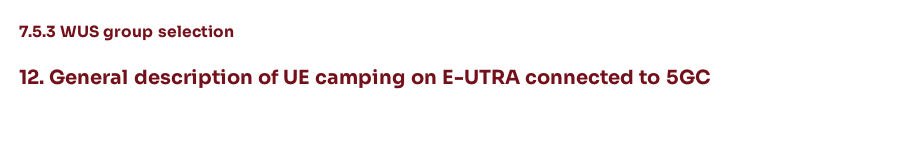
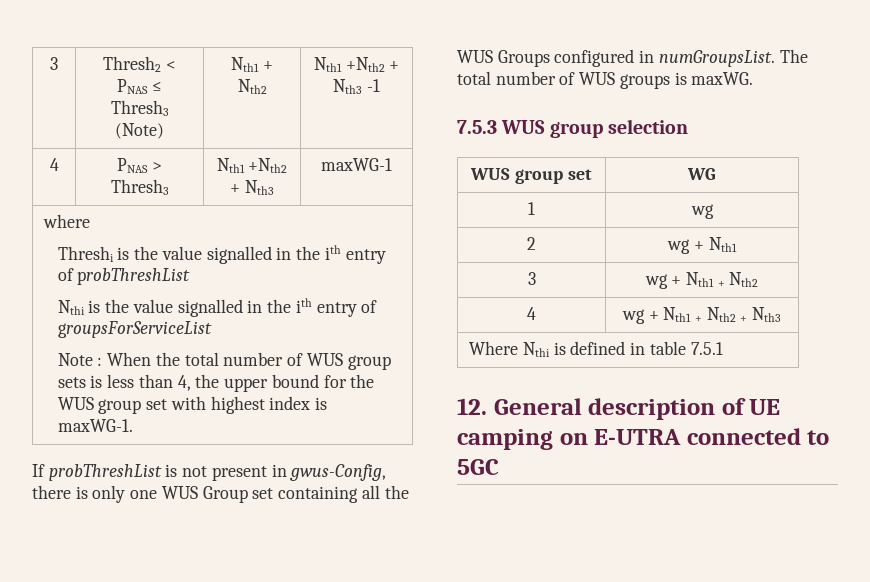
+ 3 | Thresh2 < PNAS ≤ Thresh3 (Note) | Nth1 + Nth2 | Nth1 +Nth2 + Nth3 -1
+ 4 | PNAS > Thresh3 | Nth1 +Nth2 + Nth3 | maxWG-1
+ where
+ Threshi is the value signalled in the ith entry of probThreshList
+ Nthi is the value signalled in the ith entry of groupsForServiceList
+ Note : When the total number of WUS group sets is less than 4, the upper bound for the WUS group set with highest index is maxWG-1.
+ If probThreshList is not present in gwus-Config, there is only one WUS Group set containing all the WUS Groups configured in numGroupsList. The total number of WUS groups is maxWG.
  7.5.3 WUS group selection
+ WUS group set | WG
+ 1 | wg
+ 2 | wg + Nth1
+ 3 | wg + Nth1 + Nth2
+ 4 | wg + Nth1 + Nth2 + Nth3
+ Where Nthi is defined in table 7.5.1

